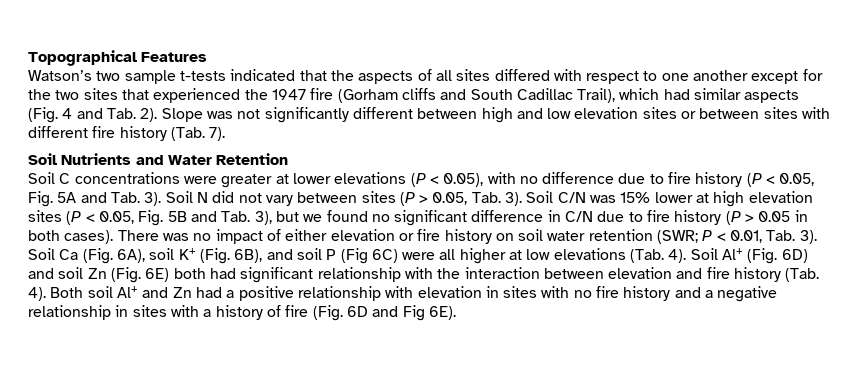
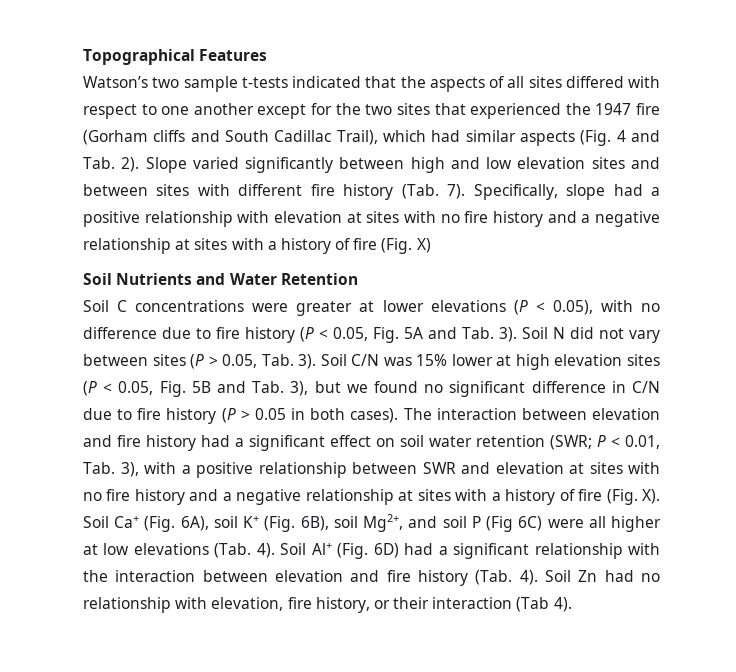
- Slope was not significantly different between high and low elevation sites or between sites with different fire history (Tab. 7).
+ Slope varied significantly between high and low elevation sites and between sites with different fire history (Tab. 7). Specifically, slope had a positive relationship with elevation at sites with no fire history and a negative relationship at sites with a history of fire (Fig. X)
- There was no impact of either elevation or fire history on soil water retention (SWR; P < 0.01, Tab. 3). Soil Ca (Fig. 6A), soil K+ (Fig. 6B), and soil P (Fig 6C) were all higher at low elevations (Tab. 4).
+ The interaction between elevation and fire history had a significant effect on soil water retention (SWR; P < 0.01, Tab. 3), with a positive relationship between SWR and elevation at sites with no fire history and a negative relationship at sites with a history of fire (Fig. X). Soil Ca+ (Fig. 6A), soil K+ (Fig. 6B), soil Mg2+, and soil P (Fig 6C) were all higher at low elevations (Tab. 4).
- Soil Al+ (Fig. 6D) and soil Zn (Fig. 6E) both had significant relationship with the interaction between elevation and fire history (Tab. 4).
+ Soil Al+ (Fig. 6D) had a significant relationship with the interaction between elevation and fire history (Tab. 4).
- Both soil Al+ and Zn had a positive relationship with elevation in sites with no fire history and a negative relationship in sites with a history of fire (Fig. 6D and Fig 6E).
+ Soil Zn had no relationship with elevation, fire history, or their interaction (Tab 4).

